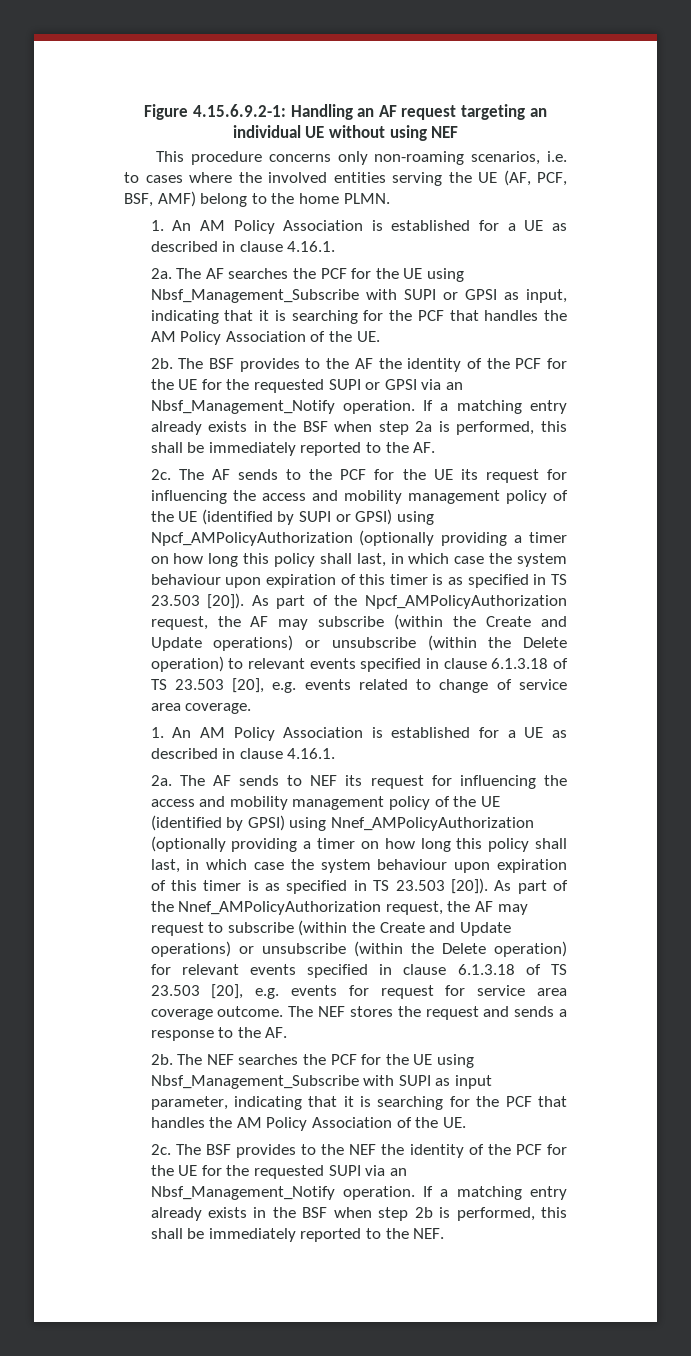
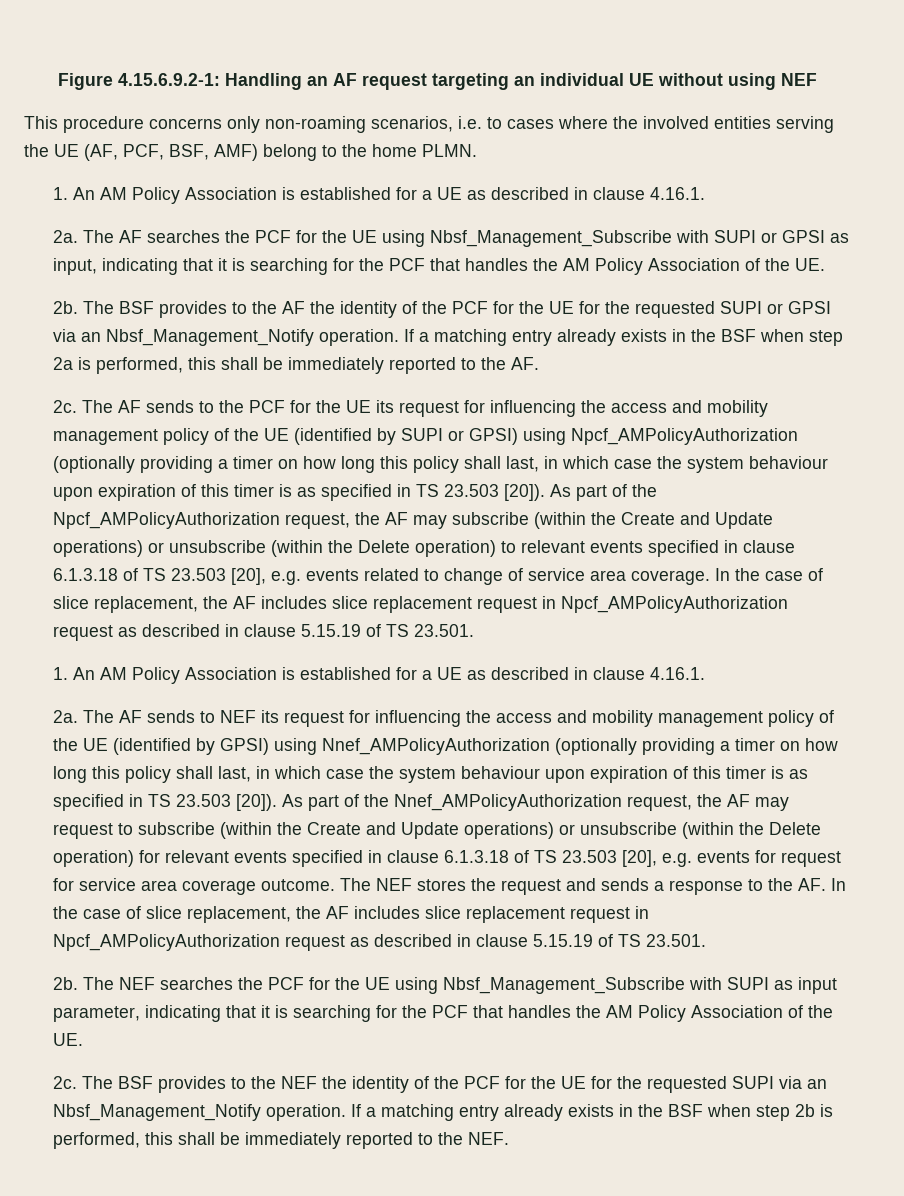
- As part of the Npcf_AMPolicyAuthorization request, the AF may subscribe (within the Create and Update operations) or unsubscribe (within the Delete operation) to relevant events specified in clause 6.1.3.18 of TS 23.503 [20], e.g. events related to change of service area coverage.
+ As part of the Npcf_AMPolicyAuthorization request, the AF may subscribe (within the Create and Update operations) or unsubscribe (within the Delete operation) to relevant events specified in clause 6.1.3.18 of TS 23.503 [20], e.g. events related to change of service area coverage. In the case of slice replacement, the AF includes slice replacement request in Npcf_AMPolicyAuthorization request as described in clause 5.15.19 of TS 23.501.
- The NEF stores the request and sends a response to the AF.
+ The NEF stores the request and sends a response to the AF. In the case of slice replacement, the AF includes slice replacement request in Npcf_AMPolicyAuthorization request as described in clause 5.15.19 of TS 23.501.

